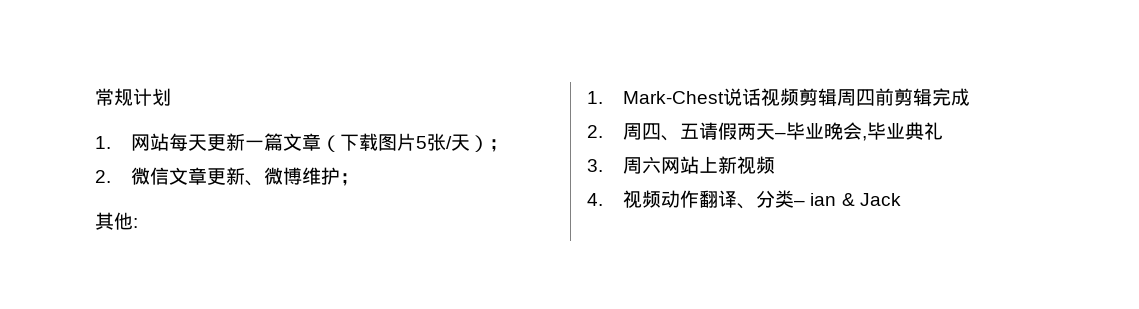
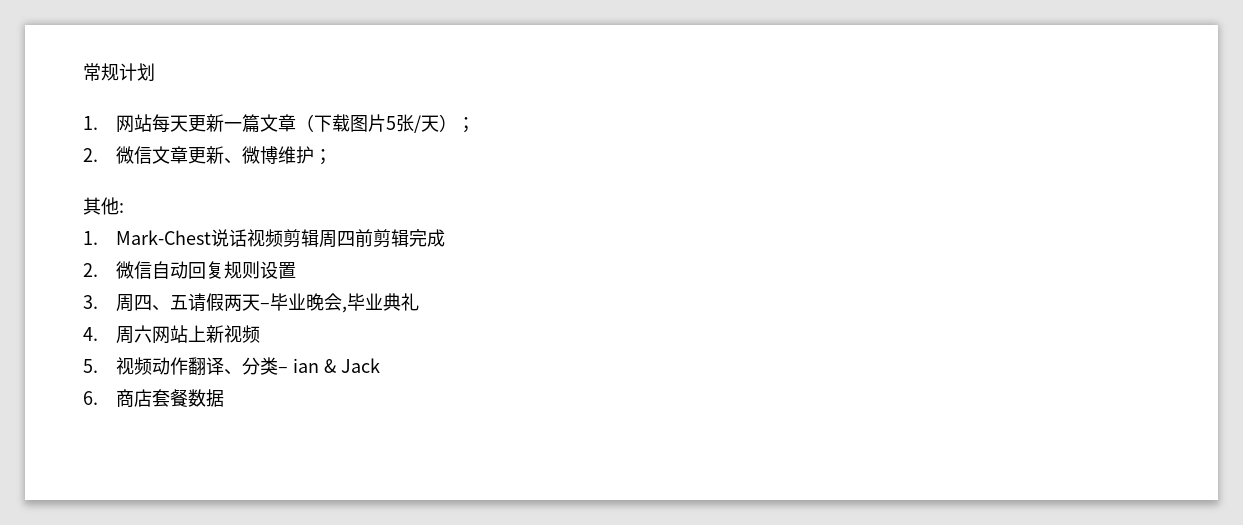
- 2.周四、五请假两天–毕业晚会,毕业典礼
+ 2.微信自动回复规则设置
+ 3.周四、五请假两天–毕业晚会,毕业典礼
- 3.周六网站上新视频
+ 4.周六网站上新视频
- 4.视频动作翻译、分类– ian & Jack
+ 5.视频动作翻译、分类– ian & Jack
+ 6.商店套餐数据

